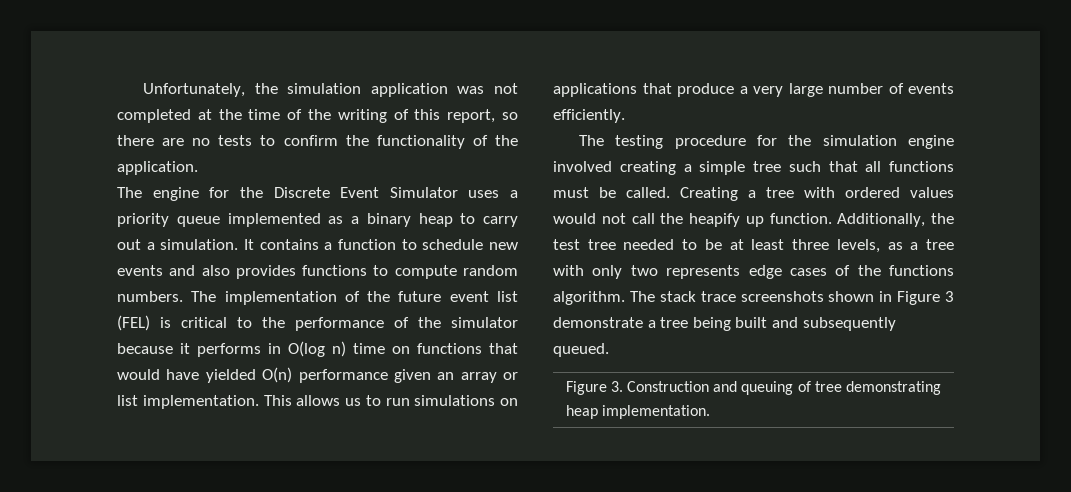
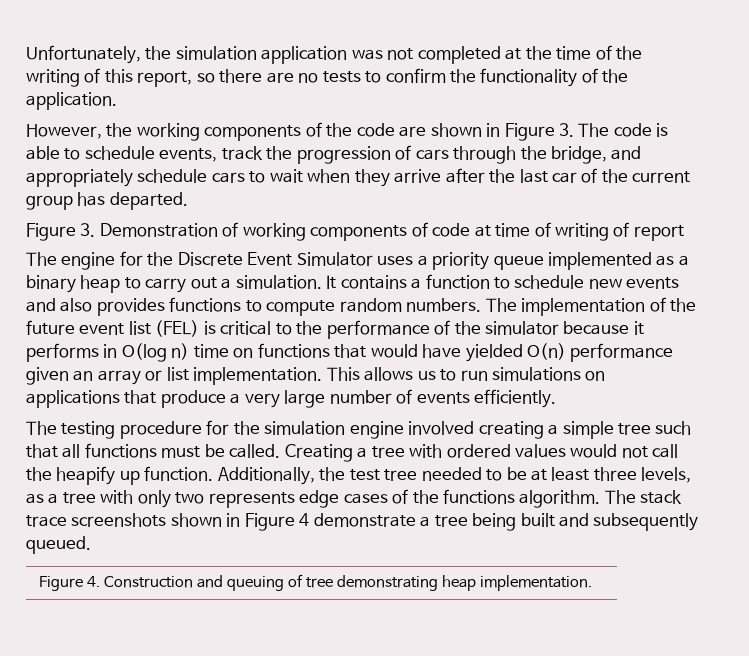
+ However, the working components of the code are shown in Figure 3. The code is able to schedule events, track the progression of cars through the bridge, and appropriately schedule cars to wait when they arrive after the last car of the current group has departed.
+ Figure 3. Demonstration of working components of code at time of writing of report
- The stack trace screenshots shown in Figure 3 demonstrate a tree being built and subsequently queued.
+ The stack trace screenshots shown in Figure 4 demonstrate a tree being built and subsequently queued.
- Figure 3. Construction and queuing of tree demonstrating heap implementation.
+ Figure 4. Construction and queuing of tree demonstrating heap implementation.

